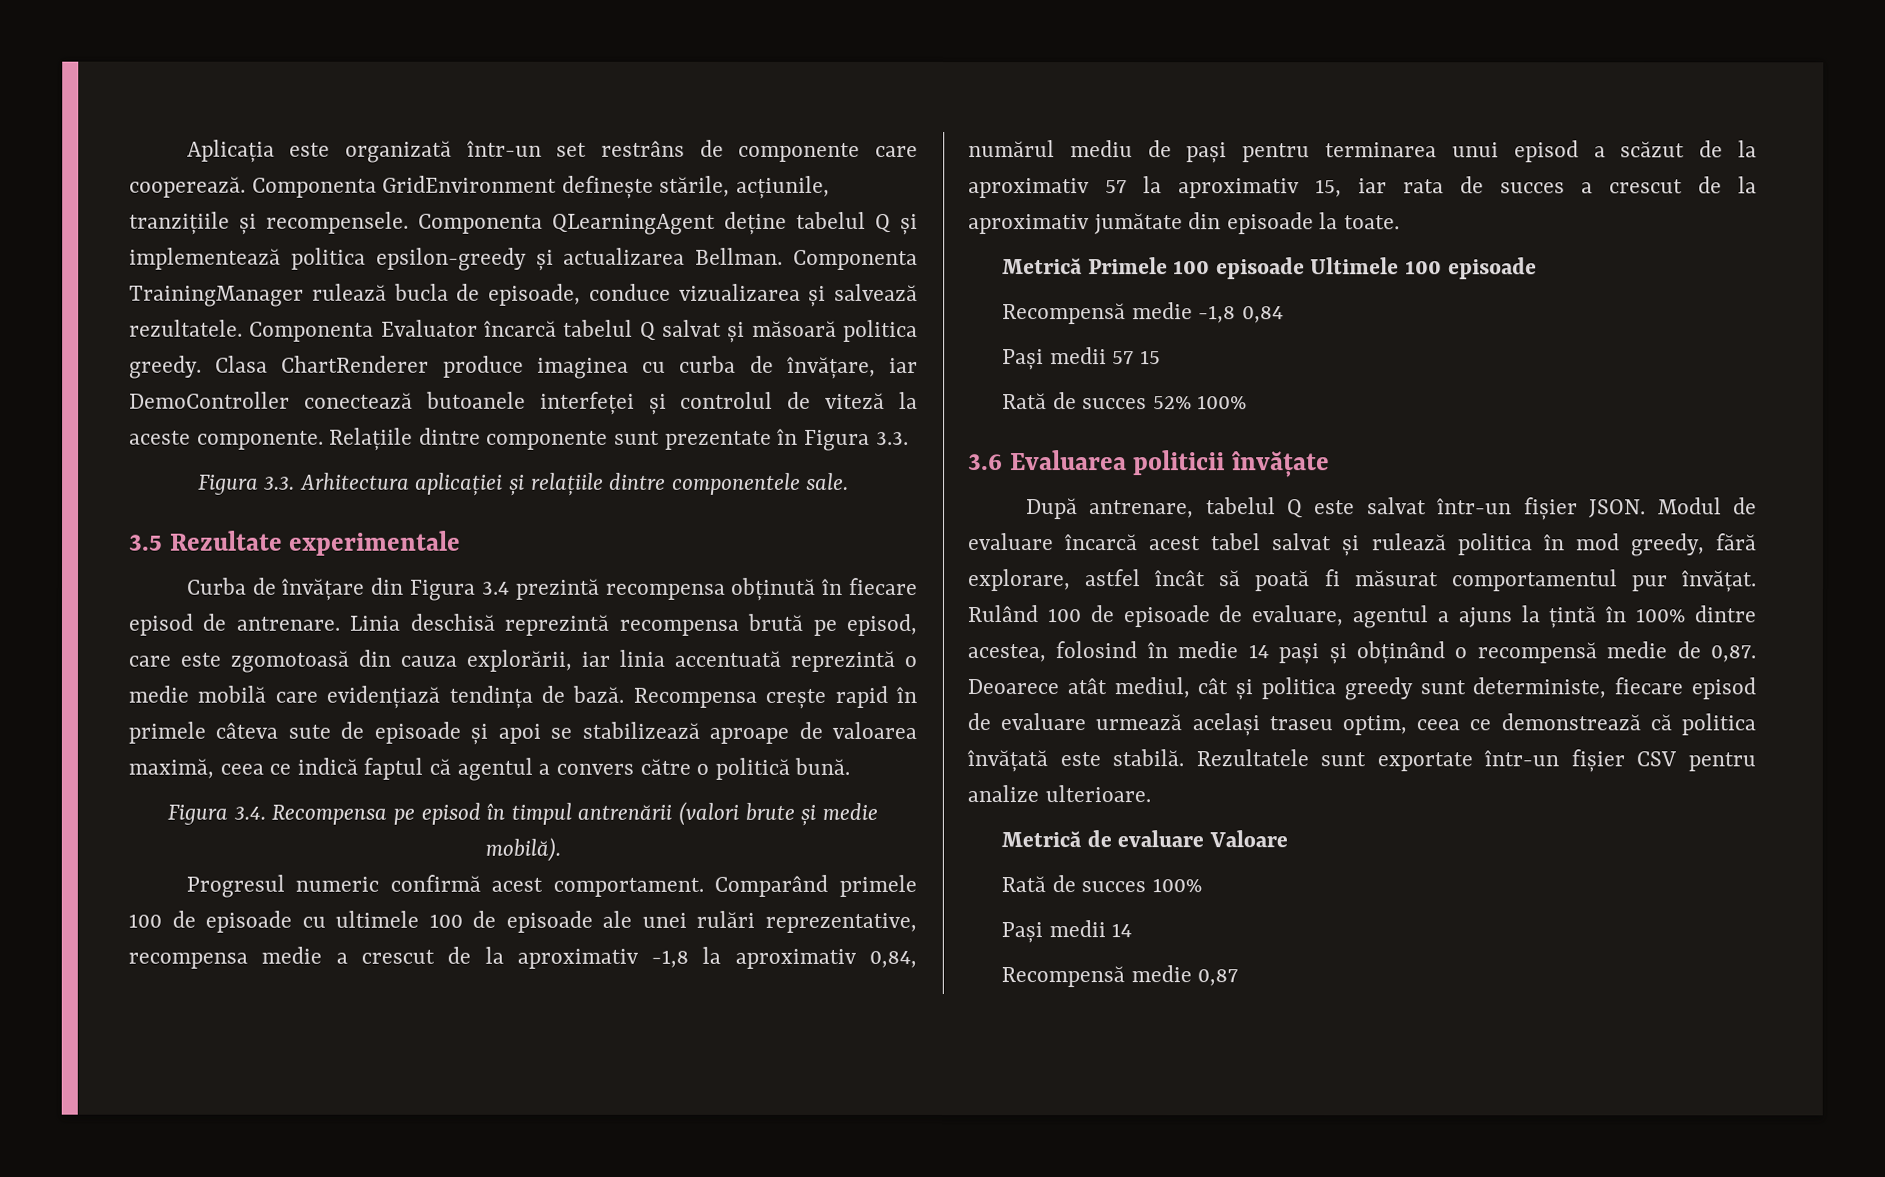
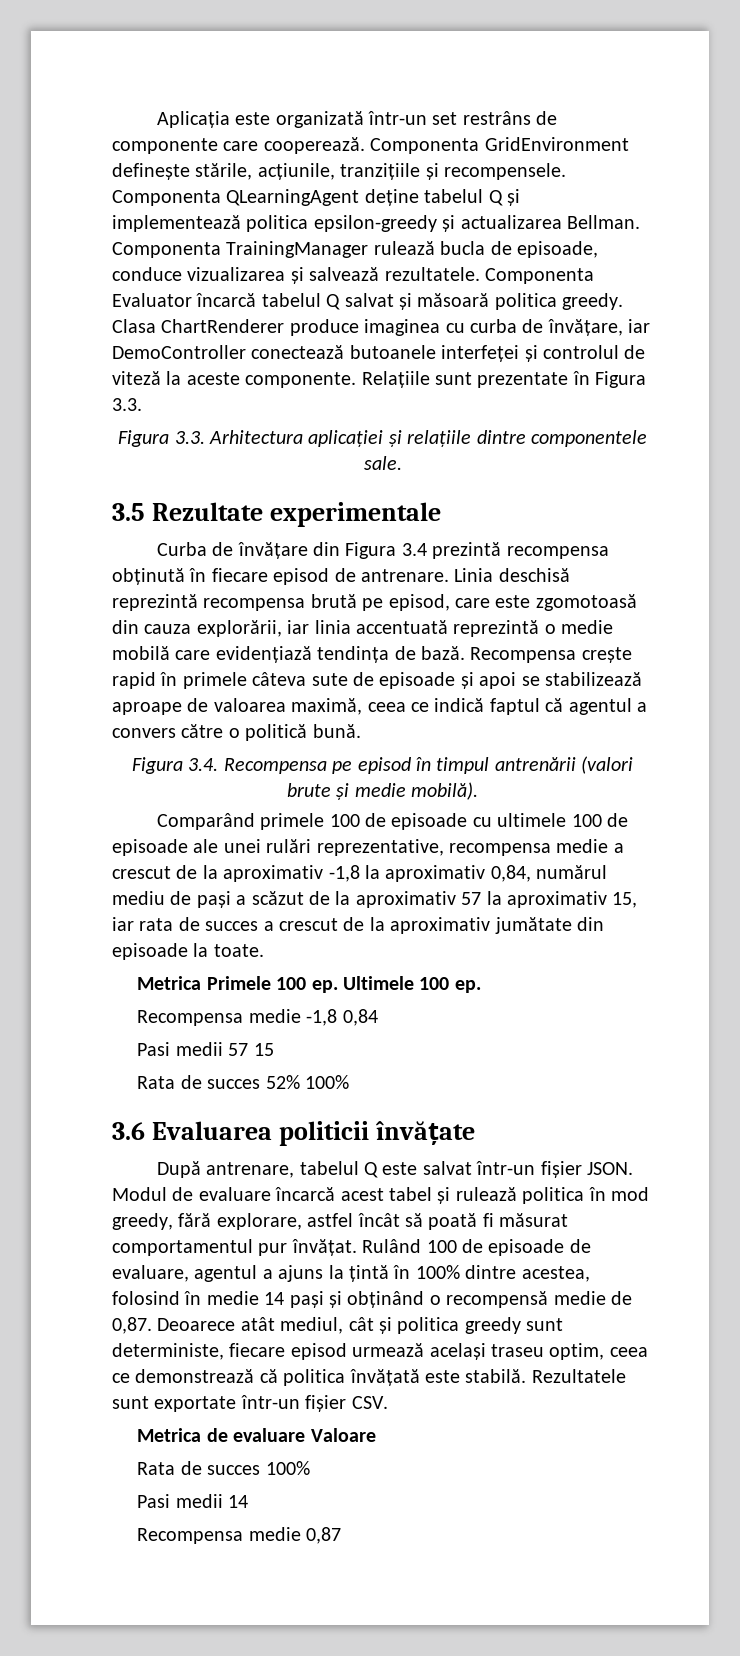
- Relațiile dintre componente sunt prezentate în Figura 3.3.
+ Relațiile sunt prezentate în Figura 3.3.
- Progresul numeric confirmă acest comportament. Comparând primele 100 de episoade cu ultimele 100 de episoade ale unei rulări reprezentative, recompensa medie a crescut de la aproximativ -1,8 la aproximativ 0,84, numărul mediu de pași pentru terminarea unui episod a scăzut de la aproximativ 57 la aproximativ 15, iar rata de succes a crescut de la aproximativ jumătate din episoade la toate.
+ Comparând primele 100 de episoade cu ultimele 100 de episoade ale unei rulări reprezentative, recompensa medie a crescut de la aproximativ -1,8 la aproximativ 0,84, numărul mediu de pași a scăzut de la aproximativ 57 la aproximativ 15, iar rata de succes a crescut de la aproximativ jumătate din episoade la toate.
- Metrică Primele 100 episoade Ultimele 100 episoade
- Recompensă medie -1,8 0,84
+ Metrica Primele 100 ep. Ultimele 100 ep.
+ Recompensa medie -1,8 0,84
- Pași medii 57 15
+ Pasi medii 57 15
- Rată de succes 52% 100%
+ Rata de succes 52% 100%
- Modul de evaluare încarcă acest tabel salvat și rulează politica în mod greedy, fără explorare, astfel încât să poată fi măsurat comportamentul pur învățat.
+ Modul de evaluare încarcă acest tabel și rulează politica în mod greedy, fără explorare, astfel încât să poată fi măsurat comportamentul pur învățat.
- Deoarece atât mediul, cât și politica greedy sunt deterministe, fiecare episod de evaluare urmează același traseu optim, ceea ce demonstrează că politica învățată este stabilă.
+ Deoarece atât mediul, cât și politica greedy sunt deterministe, fiecare episod urmează același traseu optim, ceea ce demonstrează că politica învățată este stabilă.
- Rezultatele sunt exportate într-un fișier CSV pentru analize ulterioare.
- Metrică de evaluare Valoare
+ Rezultatele sunt exportate într-un fișier CSV.
+ Metrica de evaluare Valoare
- Rată de succes 100%
+ Rata de succes 100%
- Pași medii 14
+ Pasi medii 14
- Recompensă medie 0,87
+ Recompensa medie 0,87

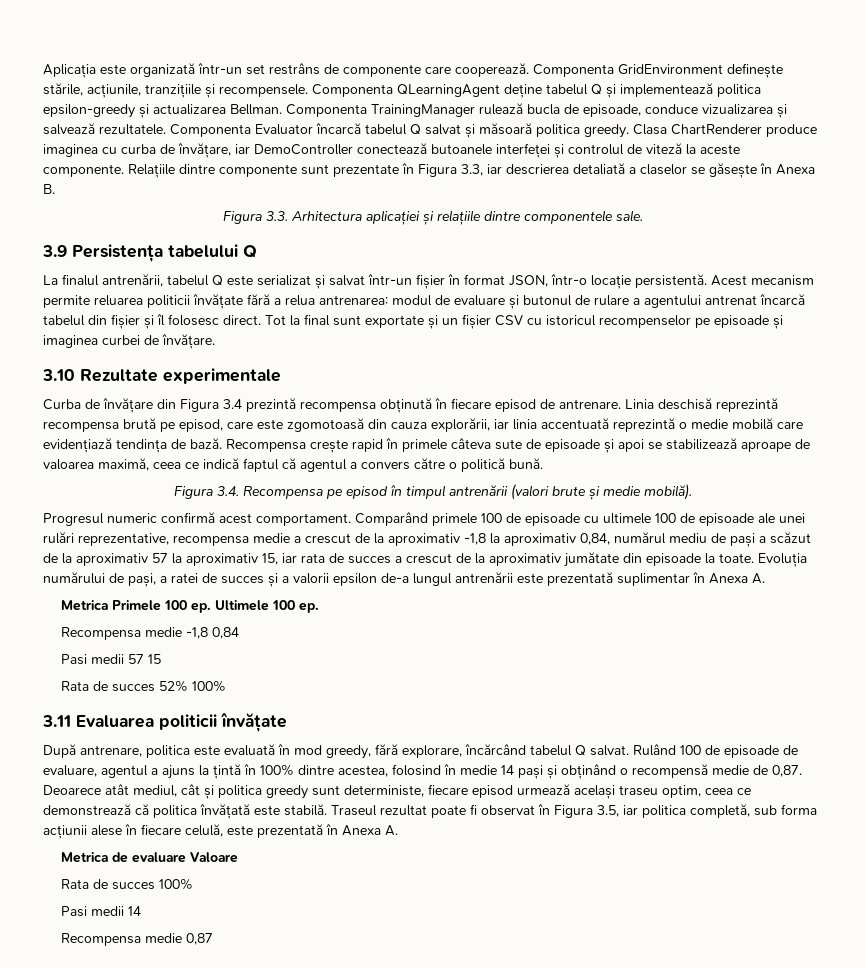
- Relațiile sunt prezentate în Figura 3.3.
+ Relațiile dintre componente sunt prezentate în Figura 3.3, iar descrierea detaliată a claselor se găsește în Anexa B.
- 3.5 Rezultate experimentale
+ 3.9 Persistența tabelului Q
+ La finalul antrenării, tabelul Q este serializat și salvat într-un fișier în format JSON, într-o locație persistentă. Acest mecanism permite reluarea politicii învățate fără a relua antrenarea: modul de evaluare și butonul de rulare a agentului antrenat încarcă tabelul din fișier și îl folosesc direct. Tot la final sunt exportate și un fișier CSV cu istoricul recompenselor pe episoade și imaginea curbei de învățare.
+ 3.10 Rezultate experimentale
+ Progresul numeric confirmă acest comportament.
+ Evoluția numărului de pași, a ratei de succes și a valorii epsilon de-a lungul antrenării este prezentată suplimentar în Anexa A.
- 3.6 Evaluarea politicii învățate
+ 3.11 Evaluarea politicii învățate
- După antrenare, tabelul Q este salvat într-un fișier JSON. Modul de evaluare încarcă acest tabel și rulează politica în mod greedy, fără explorare, astfel încât să poată fi măsurat comportamentul pur învățat.
+ După antrenare, politica este evaluată în mod greedy, fără explorare, încărcând tabelul Q salvat.
- Rezultatele sunt exportate într-un fișier CSV.
+ Traseul rezultat poate fi observat în Figura 3.5, iar politica completă, sub forma acțiunii alese în fiecare celulă, este prezentată în Anexa A.

